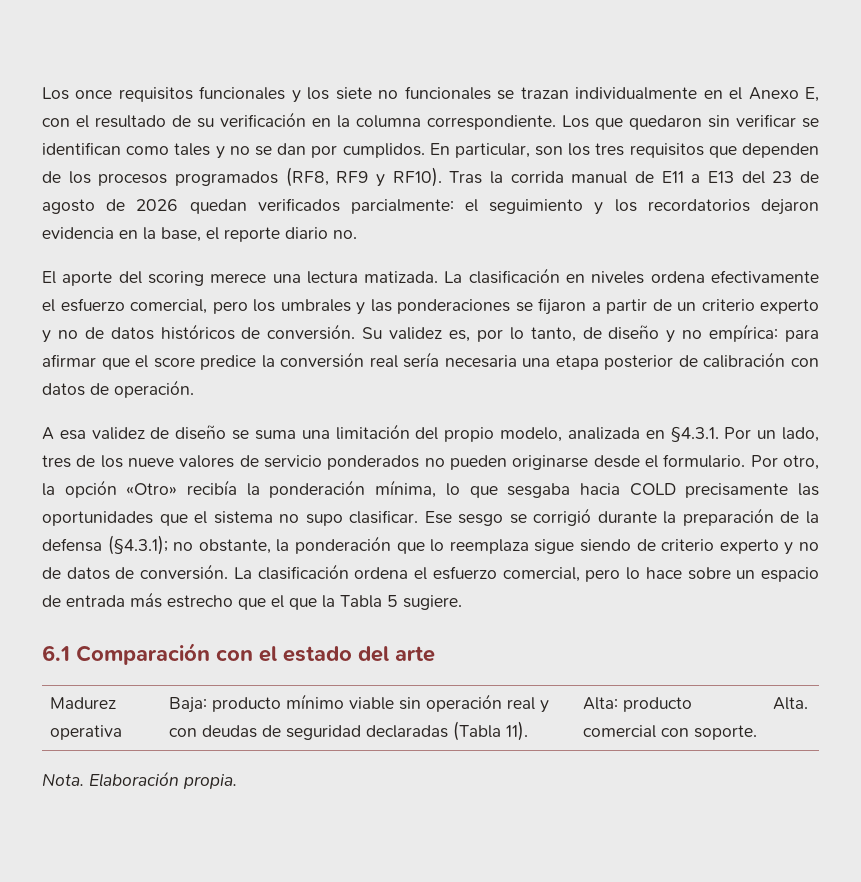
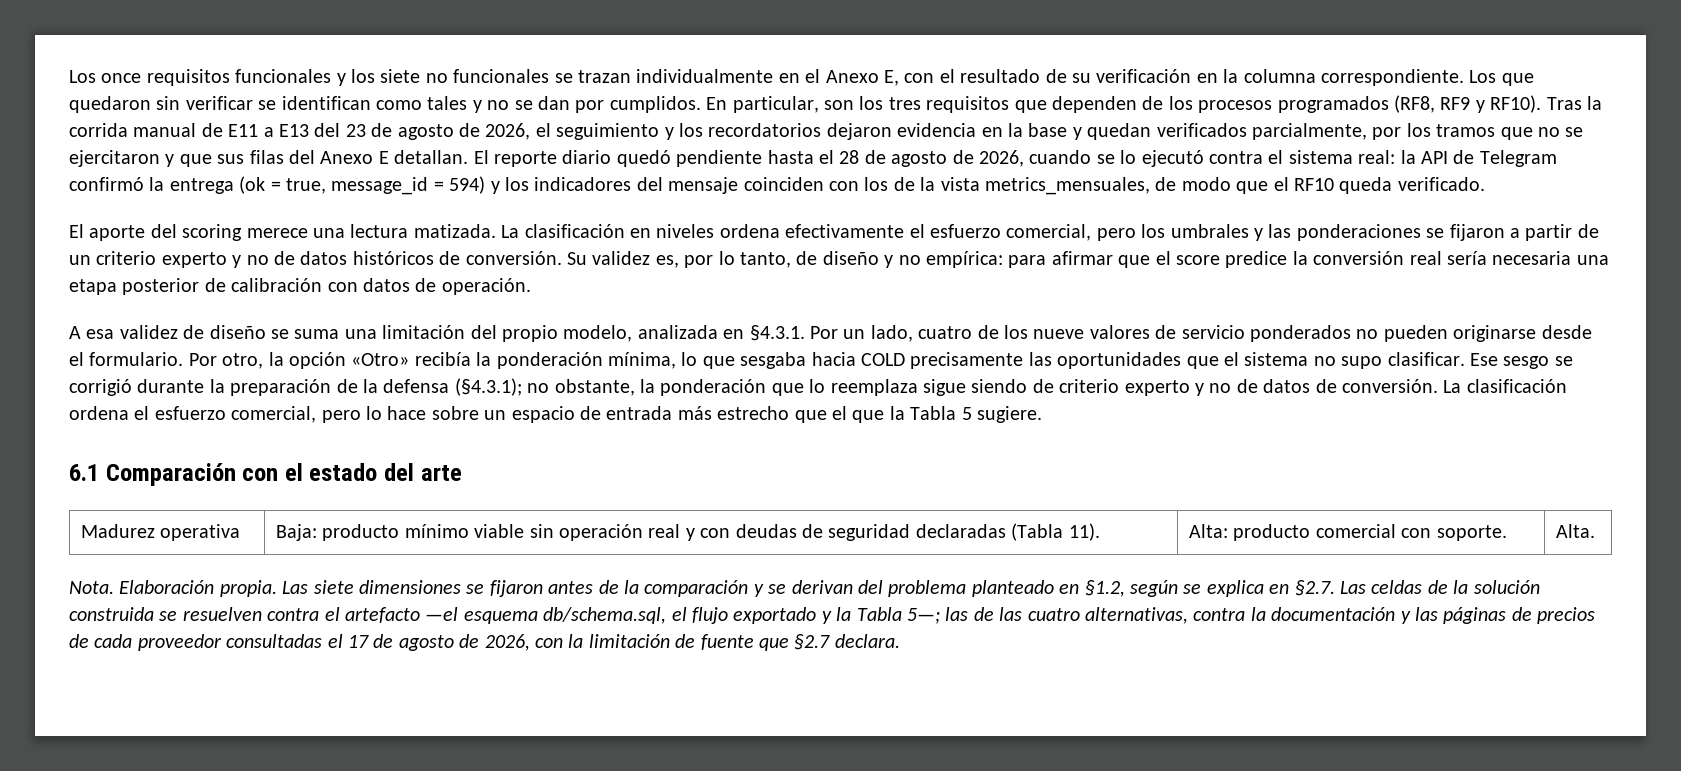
- Tras la corrida manual de E11 a E13 del 23 de agosto de 2026 quedan verificados parcialmente: el seguimiento y los recordatorios dejaron evidencia en la base, el reporte diario no.
+ Tras la corrida manual de E11 a E13 del 23 de agosto de 2026, el seguimiento y los recordatorios dejaron evidencia en la base y quedan verificados parcialmente, por los tramos que no se ejercitaron y que sus filas del Anexo E detallan. El reporte diario quedó pendiente hasta el 28 de agosto de 2026, cuando se lo ejecutó contra el sistema real: la API de Telegram confirmó la entrega (ok = true, message_id = 594) y los indicadores del mensaje coinciden con los de la vista metrics_mensuales, de modo que el RF10 queda verificado.
- A esa validez de diseño se suma una limitación del propio modelo, analizada en §4.3.1. Por un lado, tres de los nueve valores de servicio ponderados no pueden originarse desde el formulario.
+ A esa validez de diseño se suma una limitación del propio modelo, analizada en §4.3.1. Por un lado, cuatro de los nueve valores de servicio ponderados no pueden originarse desde el formulario.
+ Las siete dimensiones se fijaron antes de la comparación y se derivan del problema planteado en §1.2, según se explica en §2.7. Las celdas de la solución construida se resuelven contra el artefacto —el esquema db/schema.sql, el flujo exportado y la Tabla 5—; las de las cuatro alternativas, contra la documentación y las páginas de precios de cada proveedor consultadas el 17 de agosto de 2026, con la limitación de fuente que §2.7 declara.

